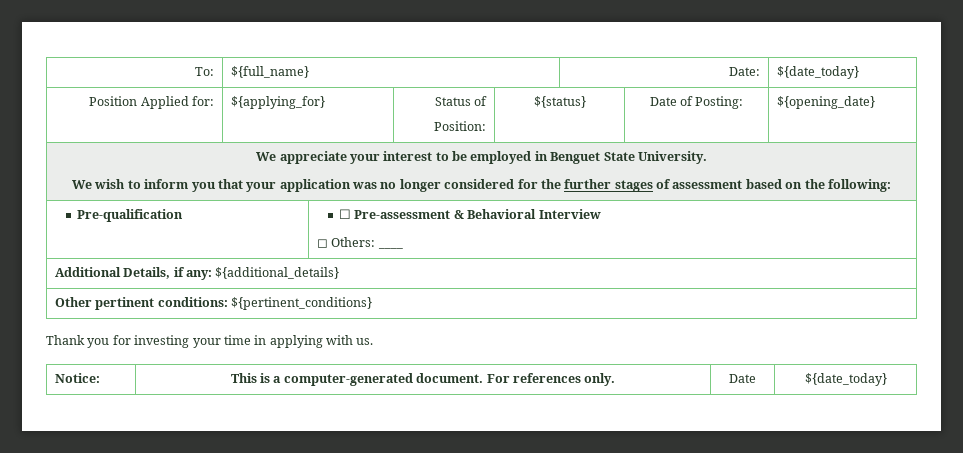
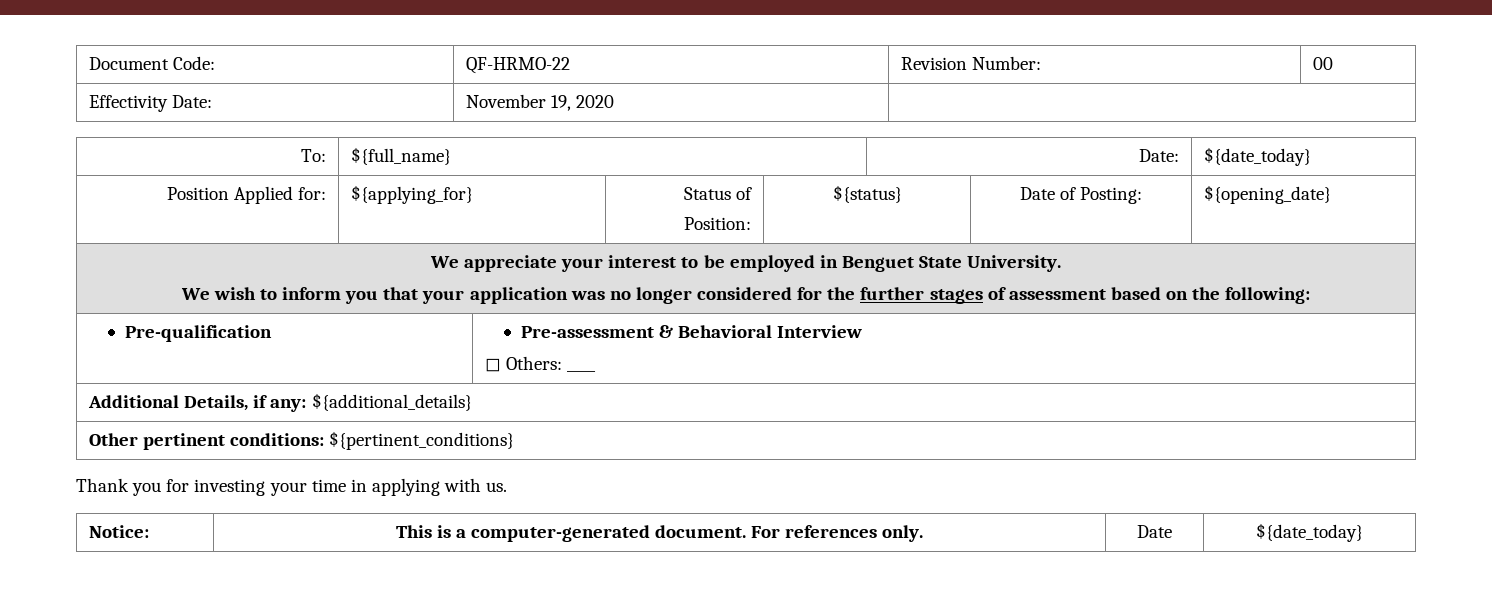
+ Document Code: | QF-HRMO-22 | Revision Number: | 00
+ Effectivity Date: | November 19, 2020 |
- Pre-qualification | ☐ Pre-assessment & Behavioral Interview
+ Pre-qualification | Pre-assessment & Behavioral Interview

